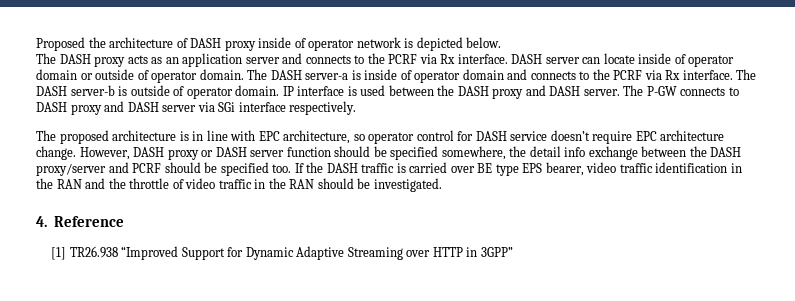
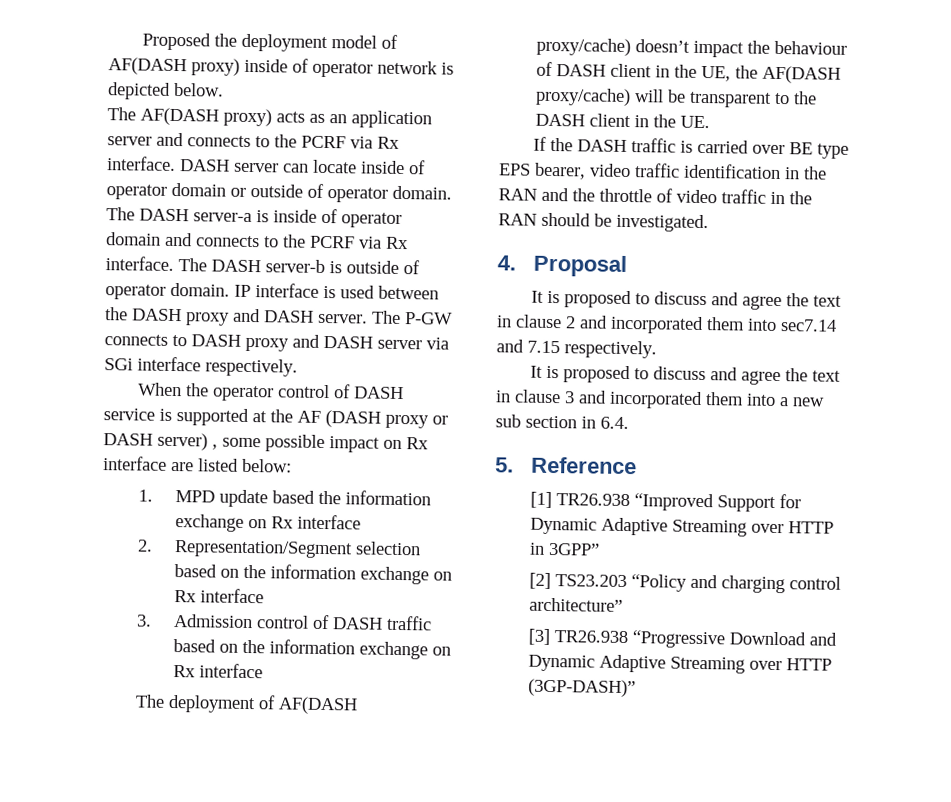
- Proposed the architecture of DASH proxy inside of operator network is depicted below.
+ Proposed the deployment model of AF(DASH proxy) inside of operator network is depicted below.
- The DASH proxy acts as an application server and connects to the PCRF via Rx interface.
+ The AF(DASH proxy) acts as an application server and connects to the PCRF via Rx interface.
- The proposed architecture is in line with EPC architecture, so operator control for DASH service doesn’t require EPC architecture change. However, DASH proxy or DASH server function should be specified somewhere, the detail info exchange between the DASH proxy/server and PCRF should be specified too. If the DASH traffic is carried over BE type EPS bearer, video traffic identification in the RAN and the throttle of video traffic in the RAN should be investigated.
+ When the operator control of DASH service is supported at the AF (DASH proxy or DASH server) , some possible impact on Rx interface are listed below:
+ 1. MPD update based the information exchange on Rx interface
+ 2. Representation/Segment selection based on the information exchange on Rx interface
+ 3. Admission control of DASH traffic based on the information exchange on Rx interface
+ The deployment of AF(DASH proxy/cache) doesn’t impact the behaviour of DASH client in the UE, the AF(DASH proxy/cache) will be transparent to the DASH client in the UE.
+ If the DASH traffic is carried over BE type EPS bearer, video traffic identification in the RAN and the throttle of video traffic in the RAN should be investigated.
- 4. Reference
+ 4. Proposal
+ It is proposed to discuss and agree the text in clause 2 and incorporated them into sec7.14 and 7.15 respectively.
+ It is proposed to discuss and agree the text in clause 3 and incorporated them into a new sub section in 6.4.
+ 5. Reference
+ [2] TS23.203 “Policy and charging control architecture”
+ [3] TR26.938 “Progressive Download and Dynamic Adaptive Streaming over HTTP (3GP-DASH)”

